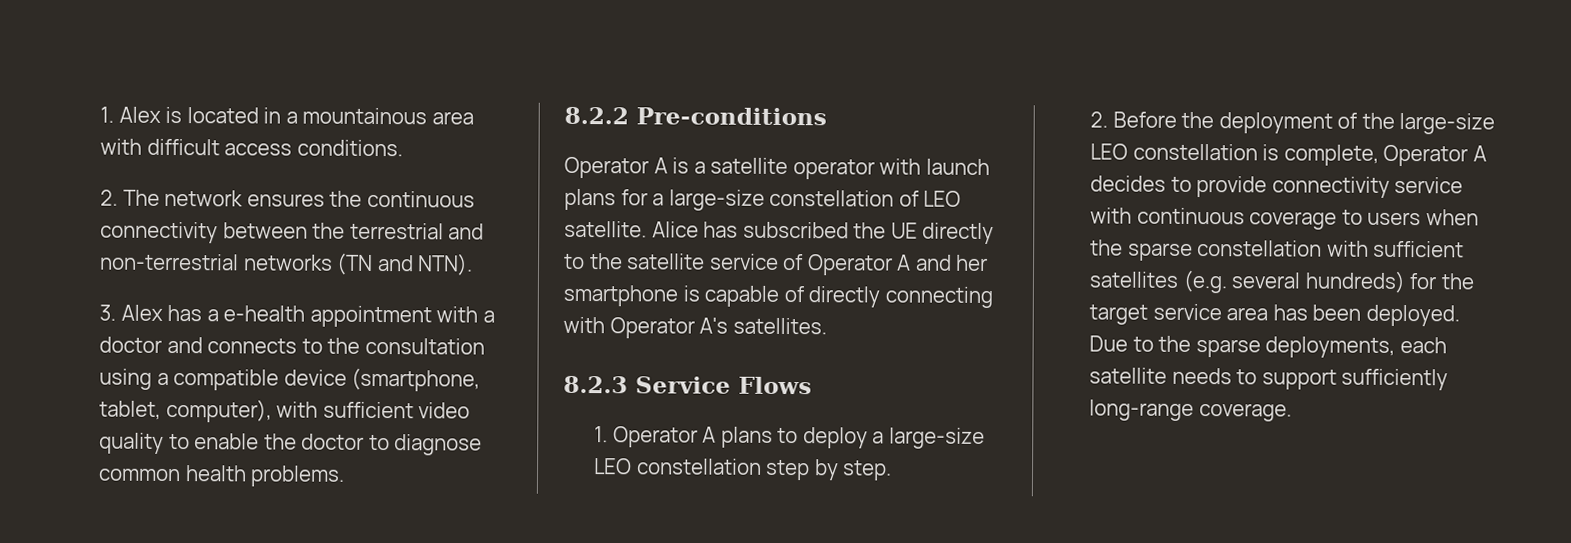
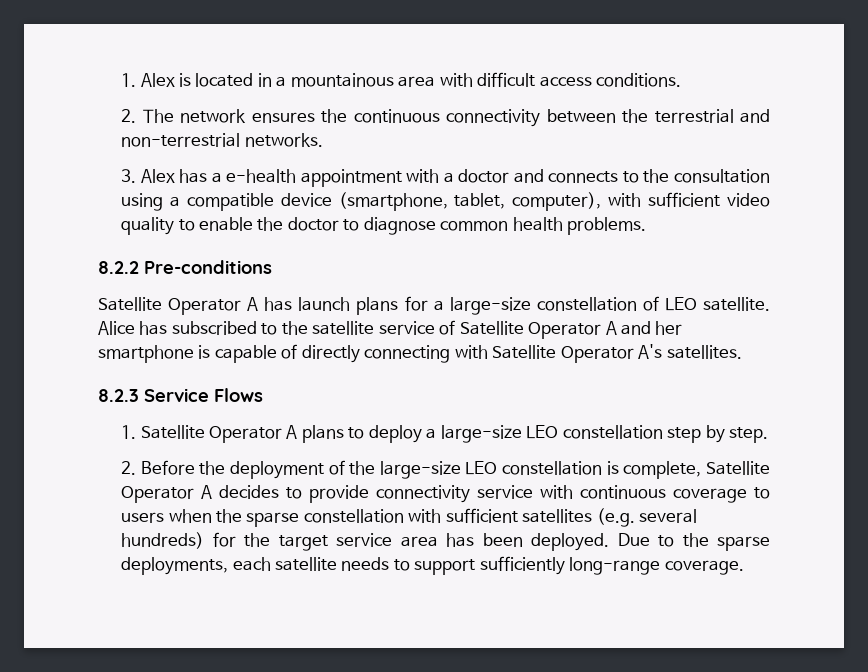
- 2. The network ensures the continuous connectivity between the terrestrial and non-terrestrial networks (TN and NTN).
+ 2. The network ensures the continuous connectivity between the terrestrial and non-terrestrial networks.
- Operator A is a satellite operator with launch plans for a large-size constellation of LEO satellite.
+ Satellite Operator A has launch plans for a large-size constellation of LEO satellite.
- Alice has subscribed the UE directly to the satellite service of Operator A and her smartphone is capable of directly connecting with Operator A's satellites.
+ Alice has subscribed to the satellite service of Satellite Operator A and her smartphone is capable of directly connecting with Satellite Operator A's satellites.
- 1. Operator A plans to deploy a large-size LEO constellation step by step.
+ 1. Satellite Operator A plans to deploy a large-size LEO constellation step by step.
- 2. Before the deployment of the large-size LEO constellation is complete, Operator A decides to provide connectivity service with continuous coverage to users when the sparse constellation with sufficient satellites (e.g. several hundreds) for the target service area has been deployed.
+ 2. Before the deployment of the large-size LEO constellation is complete, Satellite Operator A decides to provide connectivity service with continuous coverage to users when the sparse constellation with sufficient satellites (e.g. several hundreds) for the target service area has been deployed.

